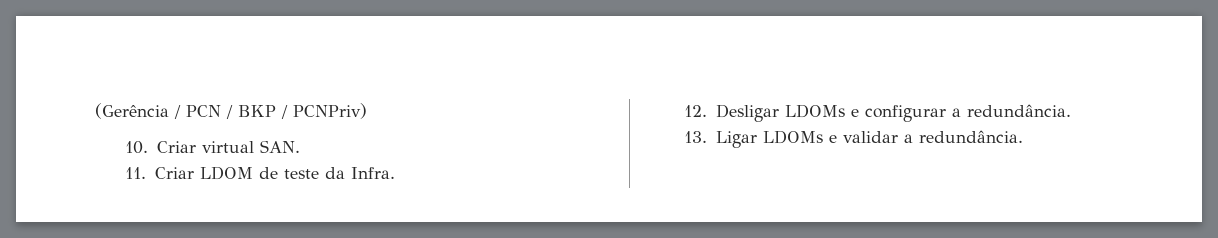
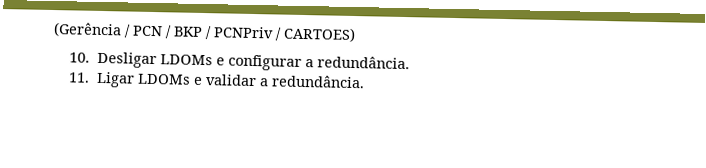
- (Gerência / PCN / BKP / PCNPriv)
- 10. Criar virtual SAN.
- 11. Criar LDOM de teste da Infra.
- 12. Desligar LDOMs e configurar a redundância.
+ (Gerência / PCN / BKP / PCNPriv / CARTOES)
+ 10. Desligar LDOMs e configurar a redundância.
- 13. Ligar LDOMs e validar a redundância.
+ 11. Ligar LDOMs e validar a redundância.

